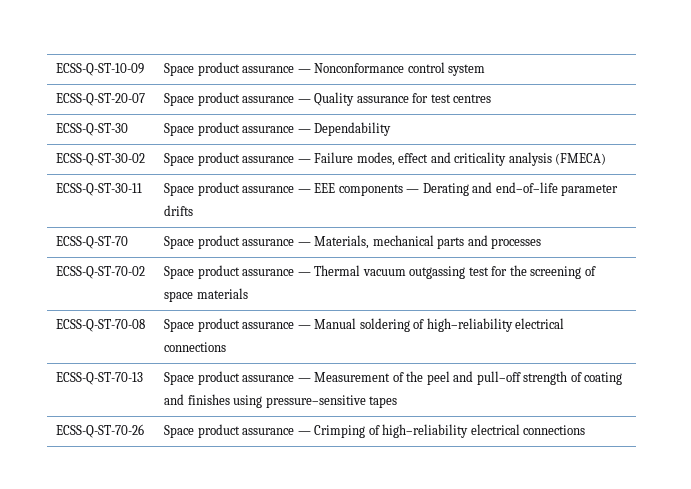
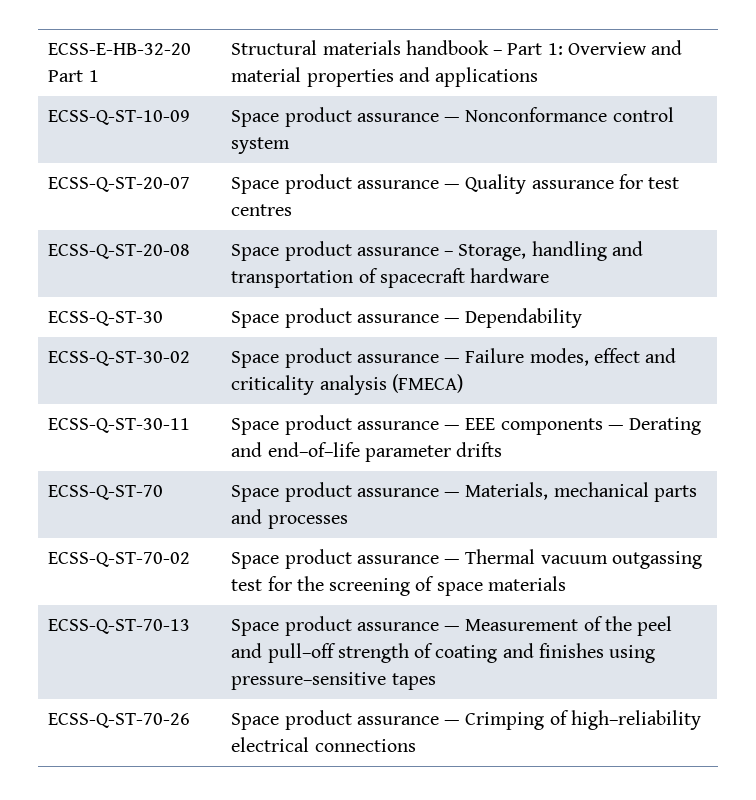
+ ECSS-E-HB-32-20 Part 1 | Structural materials handbook – Part 1: Overview and material properties and applications
+ ECSS-Q-ST-20-08 | Space product assurance – Storage, handling and transportation of spacecraft hardware
- ECSS-Q-ST-70-08 | Space product assurance — Manual soldering of high–reliability electrical connections

